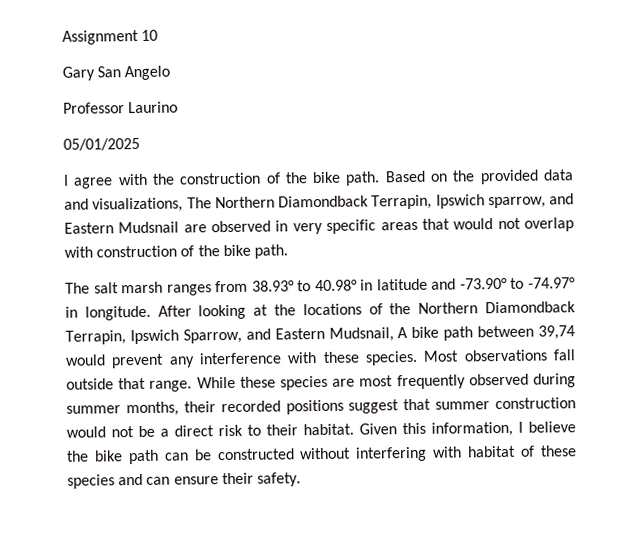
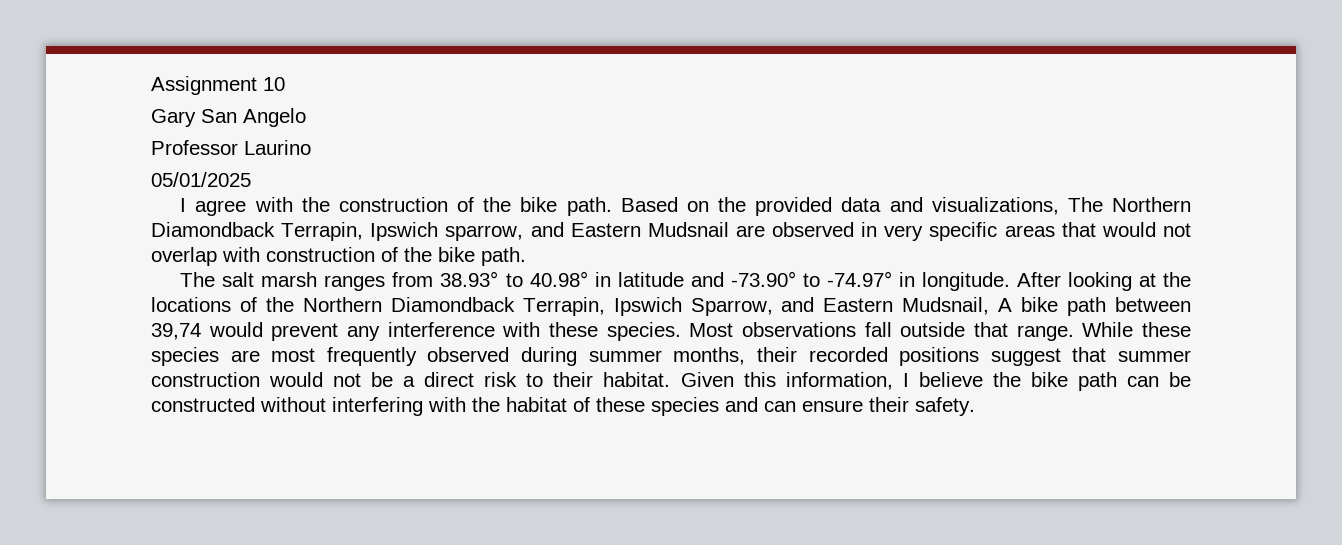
- Given this information, I believe the bike path can be constructed without interfering with habitat of these species and can ensure their safety.
+ Given this information, I believe the bike path can be constructed without interfering with the habitat of these species and can ensure their safety.

